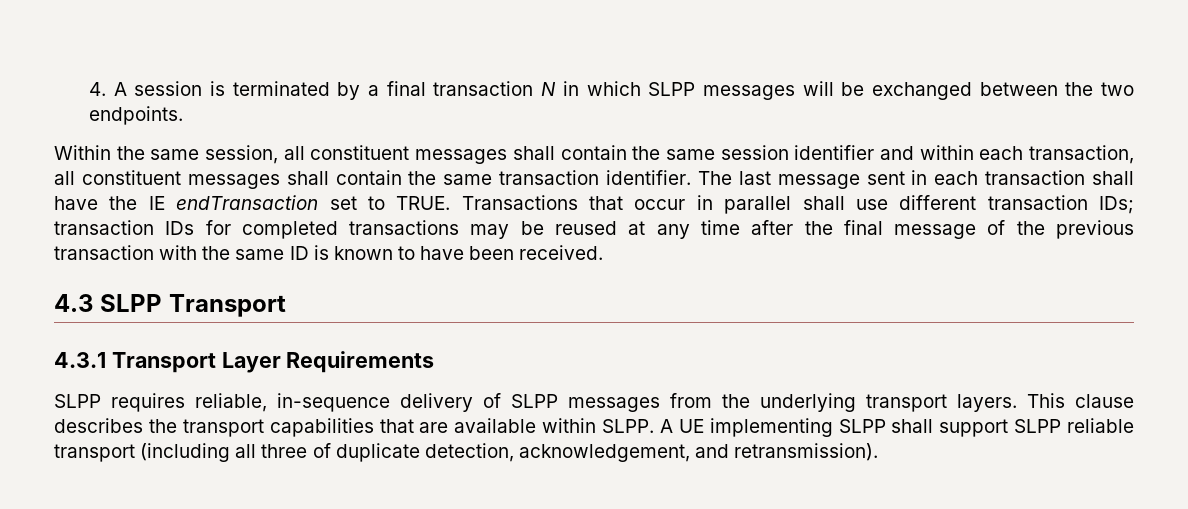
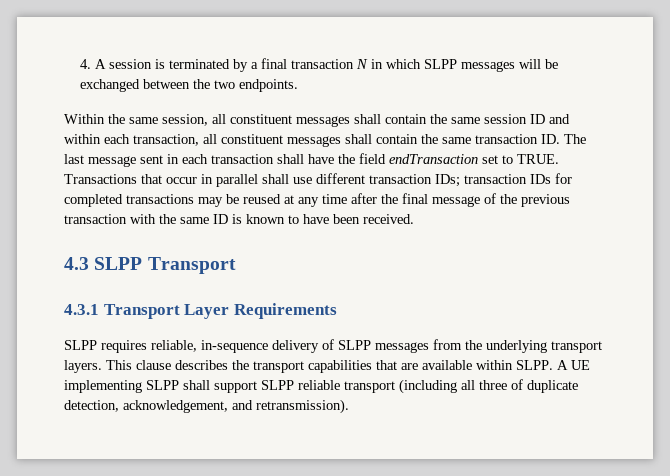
- Within the same session, all constituent messages shall contain the same session identifier and within each transaction, all constituent messages shall contain the same transaction identifier. The last message sent in each transaction shall have the IE endTransaction set to TRUE.
+ Within the same session, all constituent messages shall contain the same session ID and within each transaction, all constituent messages shall contain the same transaction ID. The last message sent in each transaction shall have the field endTransaction set to TRUE.

